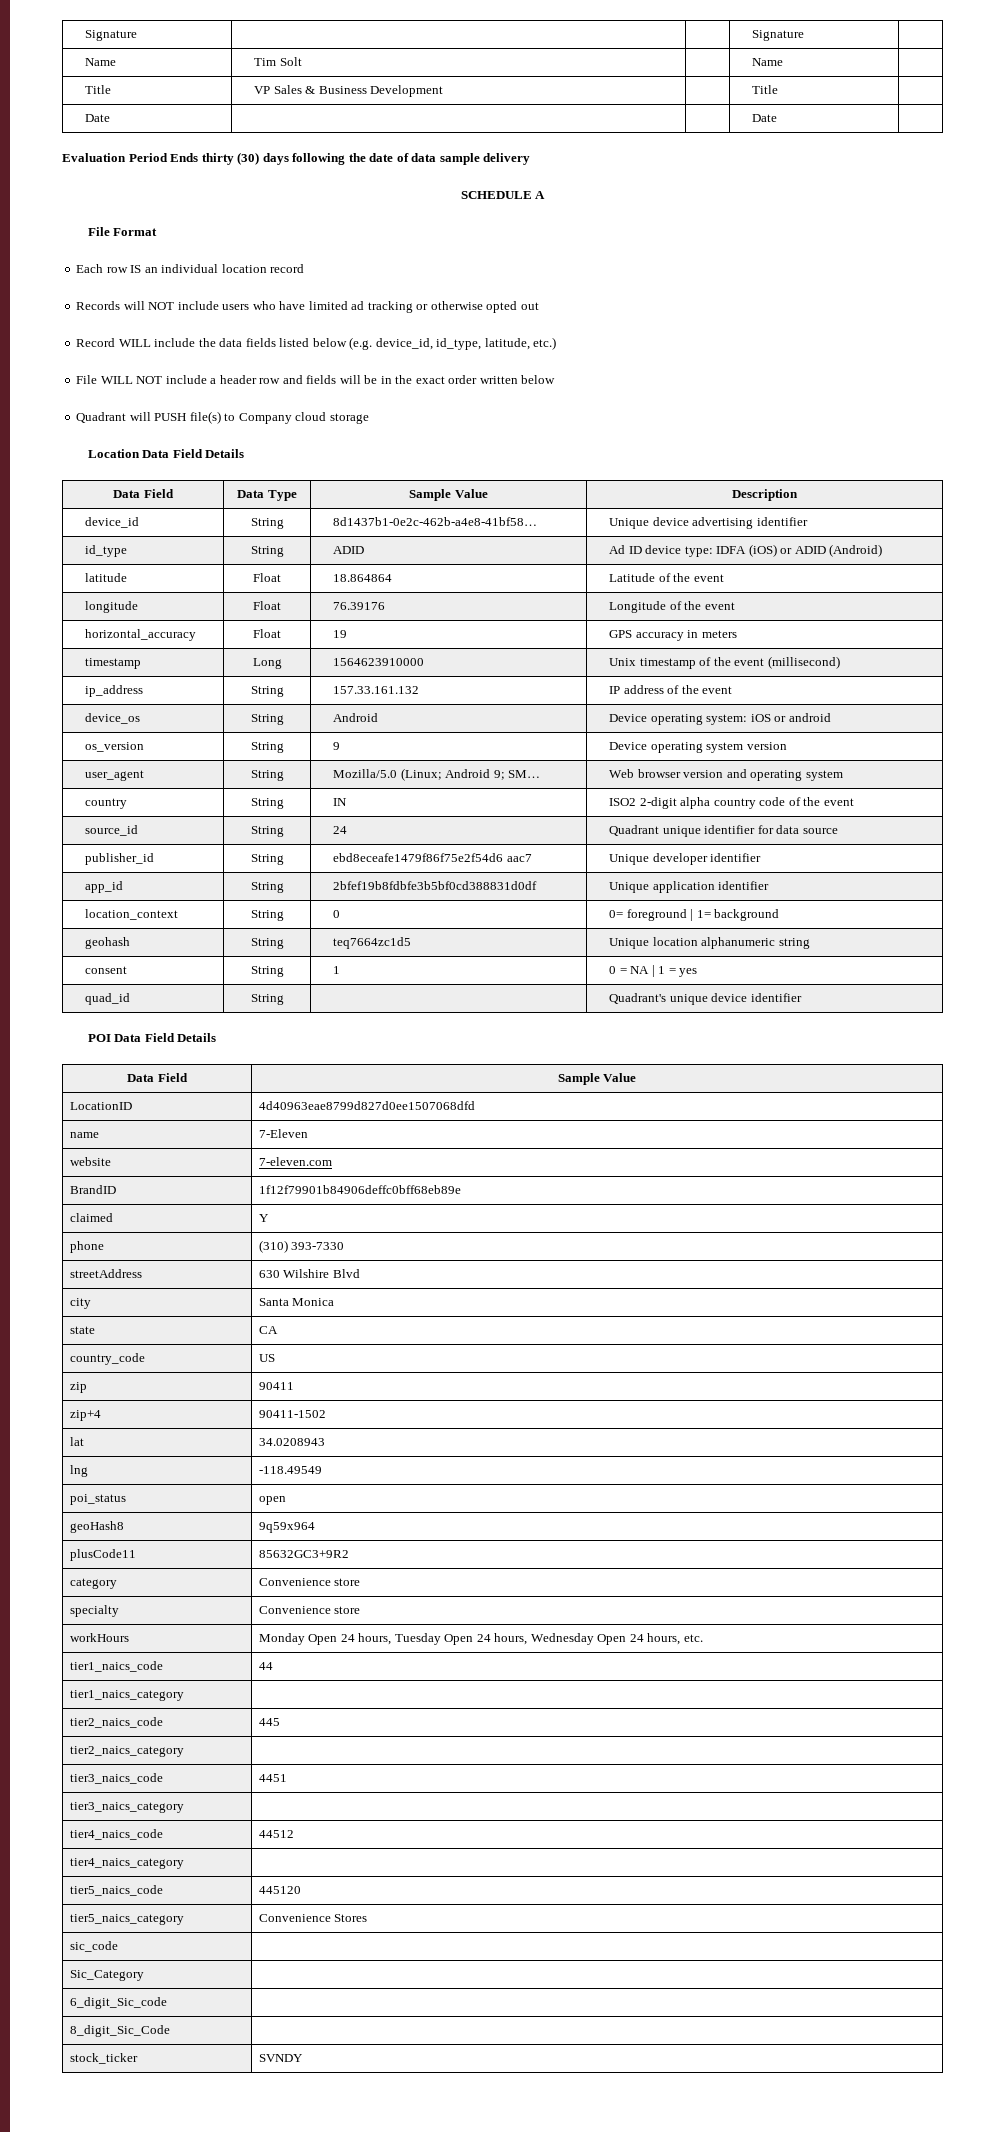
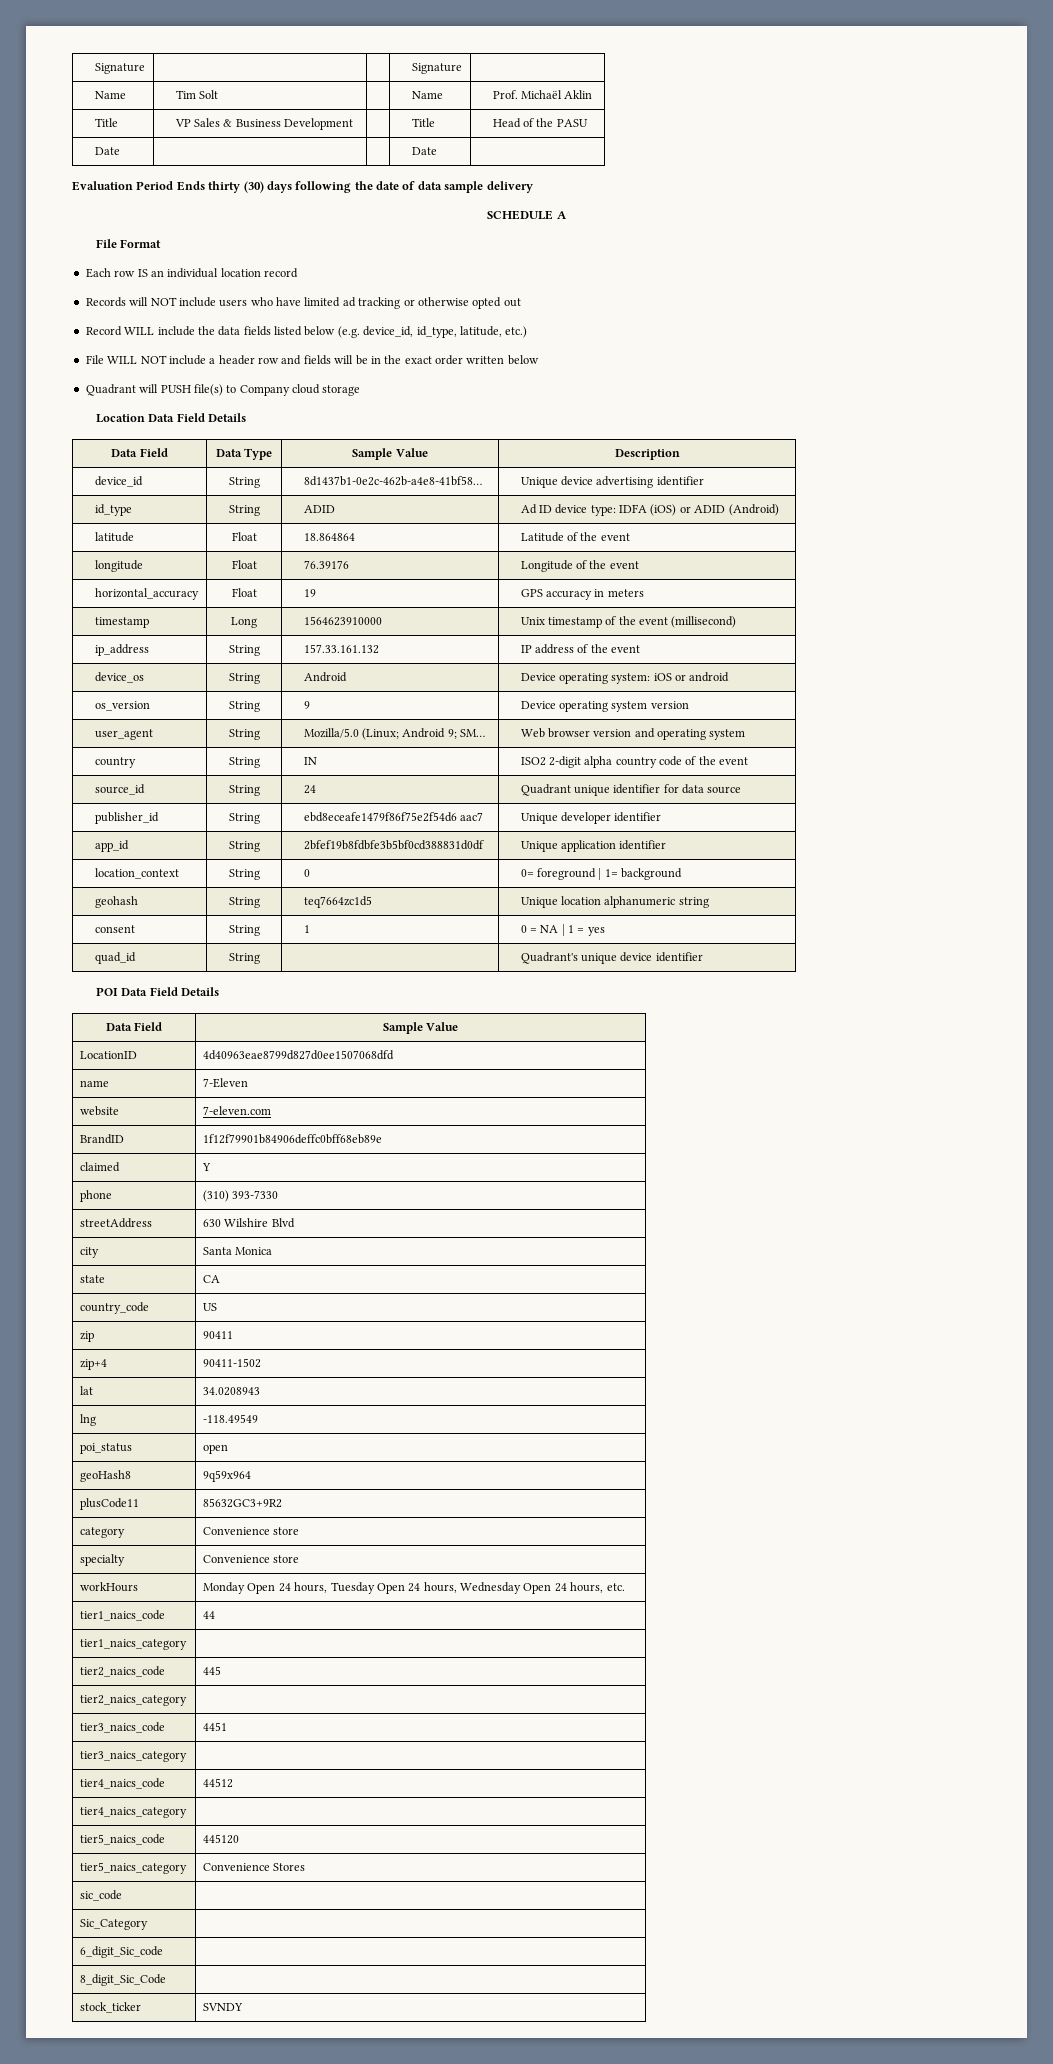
- Name | Tim Solt | | Name |
+ Name | Tim Solt | | Name | Prof. Michaël Aklin
- Title | VP Sales & Business Development | | Title |
+ Title | VP Sales & Business Development | | Title | Head of the PASU

